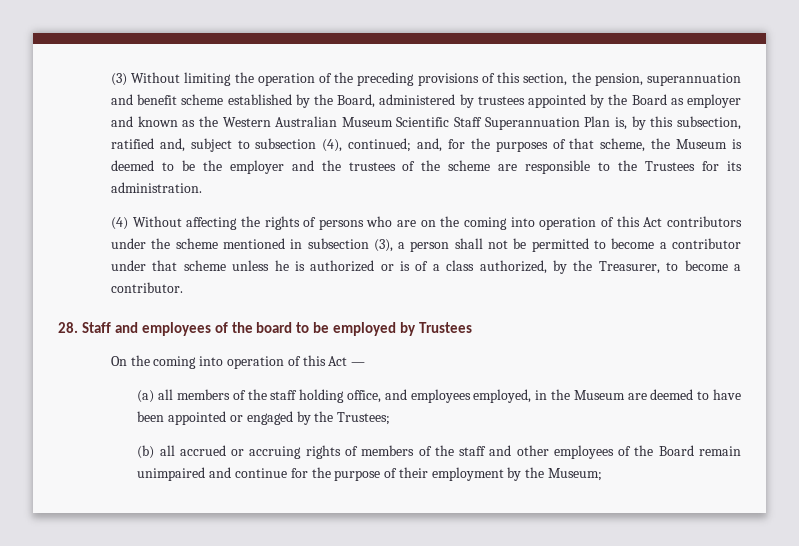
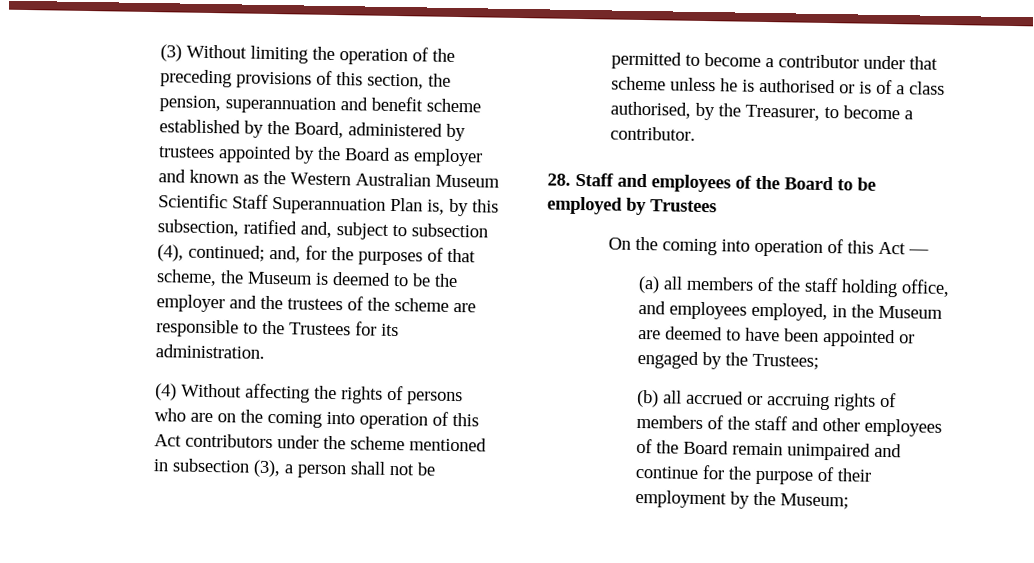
- (4) Without affecting the rights of persons who are on the coming into operation of this Act contributors under the scheme mentioned in subsection (3), a person shall not be permitted to become a contributor under that scheme unless he is authorized or is of a class authorized, by the Treasurer, to become a contributor.
+ (4) Without affecting the rights of persons who are on the coming into operation of this Act contributors under the scheme mentioned in subsection (3), a person shall not be permitted to become a contributor under that scheme unless he is authorised or is of a class authorised, by the Treasurer, to become a contributor.
- 28. Staff and employees of the board to be employed by Trustees
+ 28. Staff and employees of the Board to be employed by Trustees

